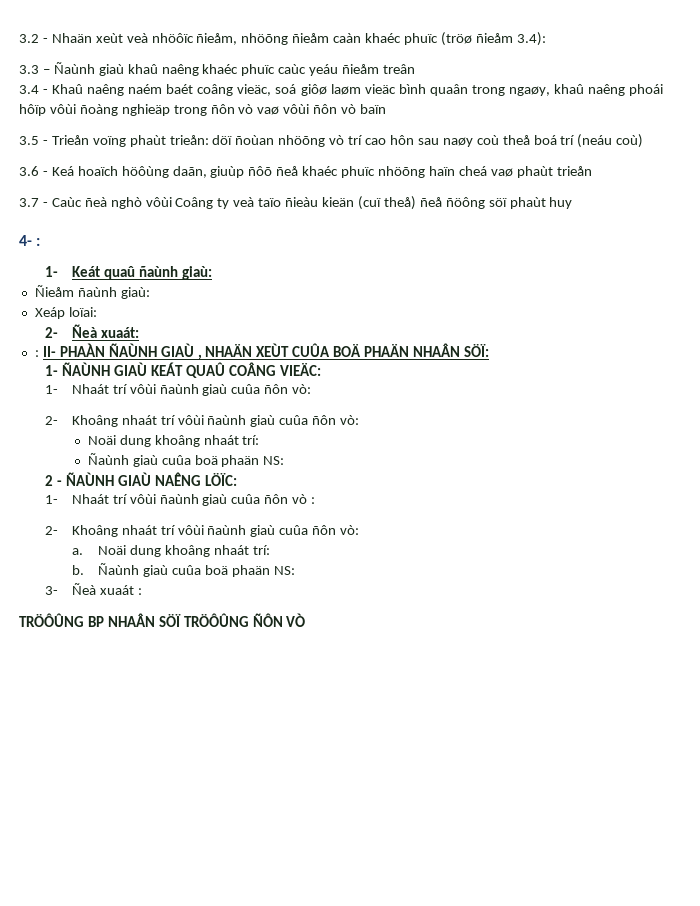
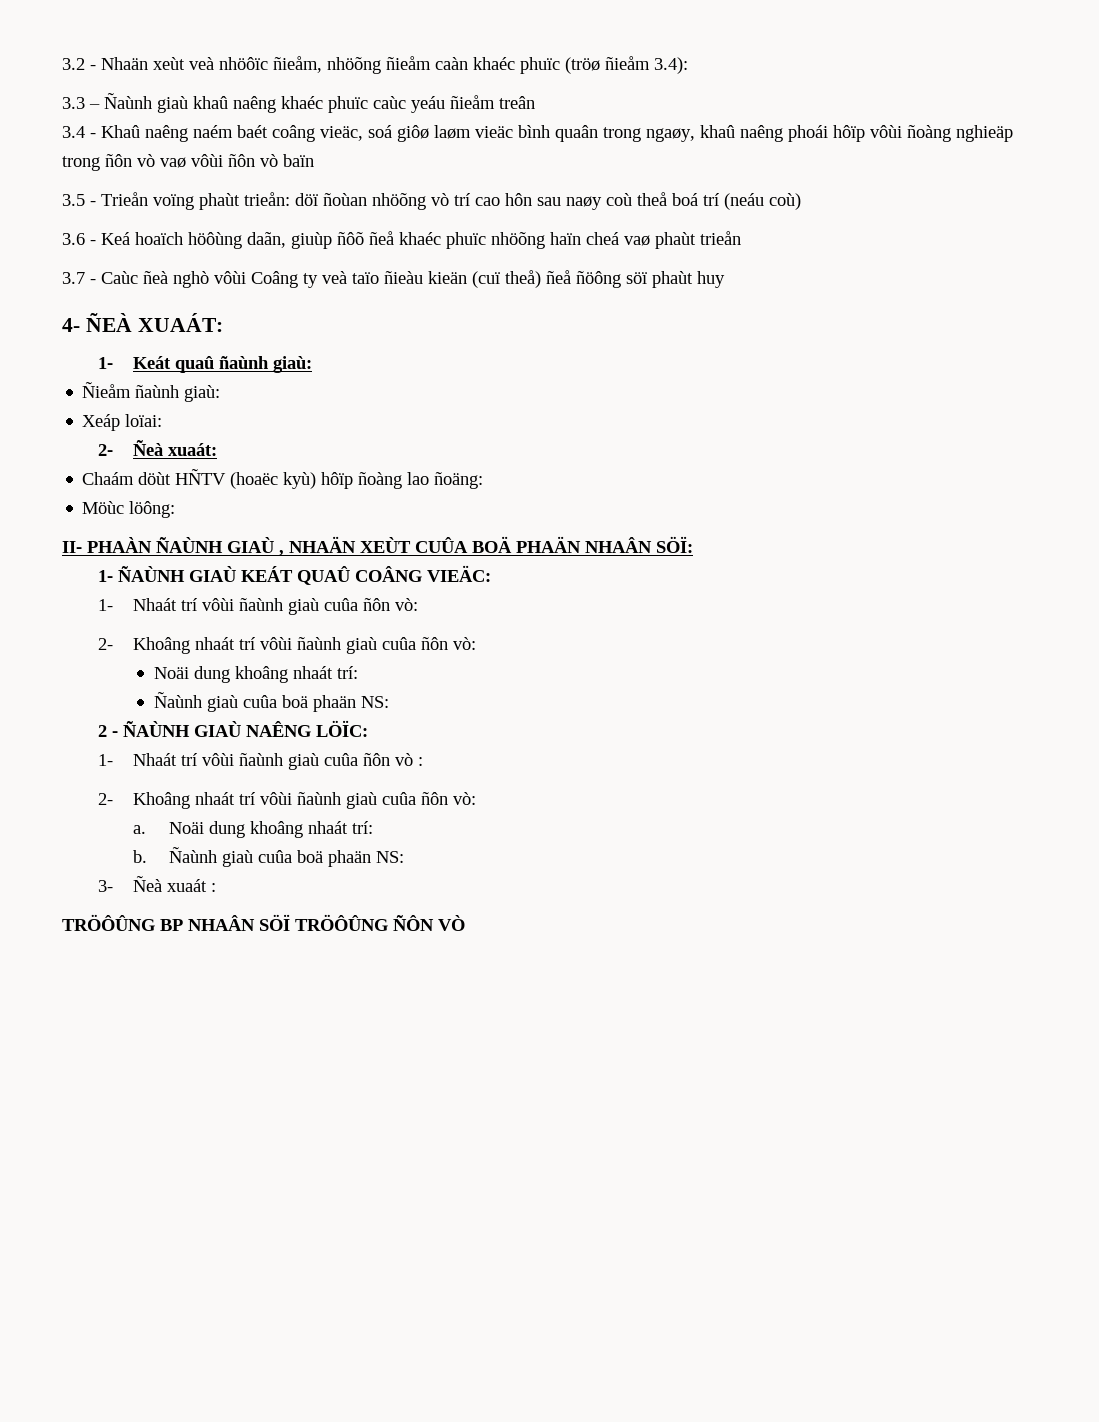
- 4- :
+ 4- ÑEÀ XUAÁT:
- : II- PHAÀN ÑAÙNH GIAÙ , NHAÄN XEÙT CUÛA BOÄ PHAÄN NHAÂN SÖÏ:
+ Chaám döùt HÑTV (hoaëc kyù) hôïp ñoàng lao ñoäng:
+ Möùc löông:
+ II- PHAÀN ÑAÙNH GIAÙ , NHAÄN XEÙT CUÛA BOÄ PHAÄN NHAÂN SÖÏ:

